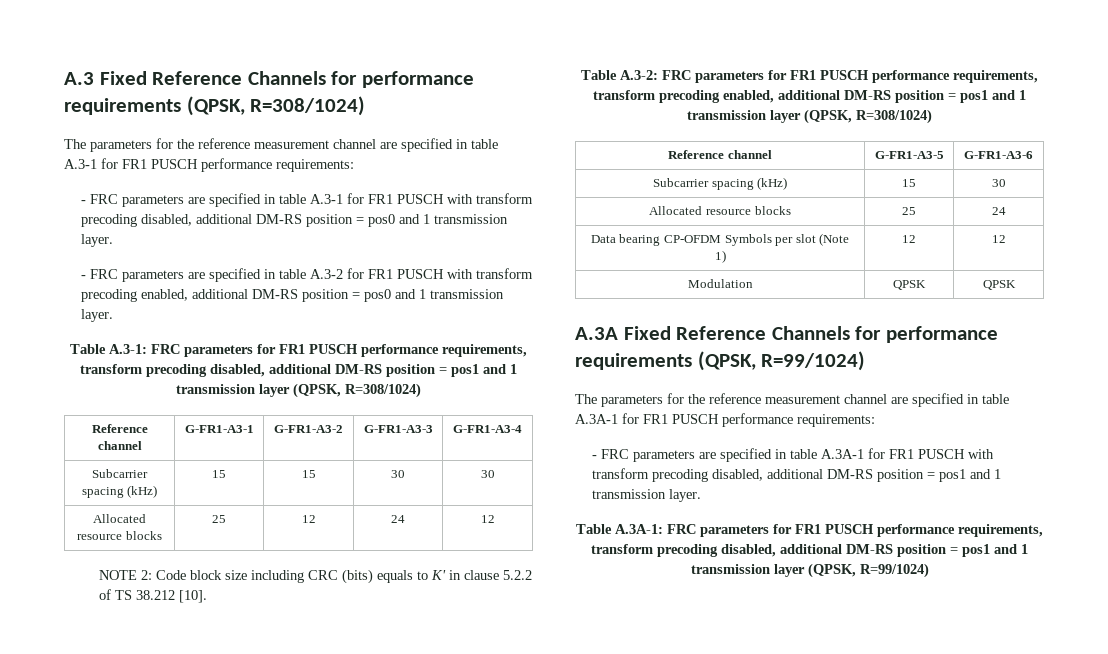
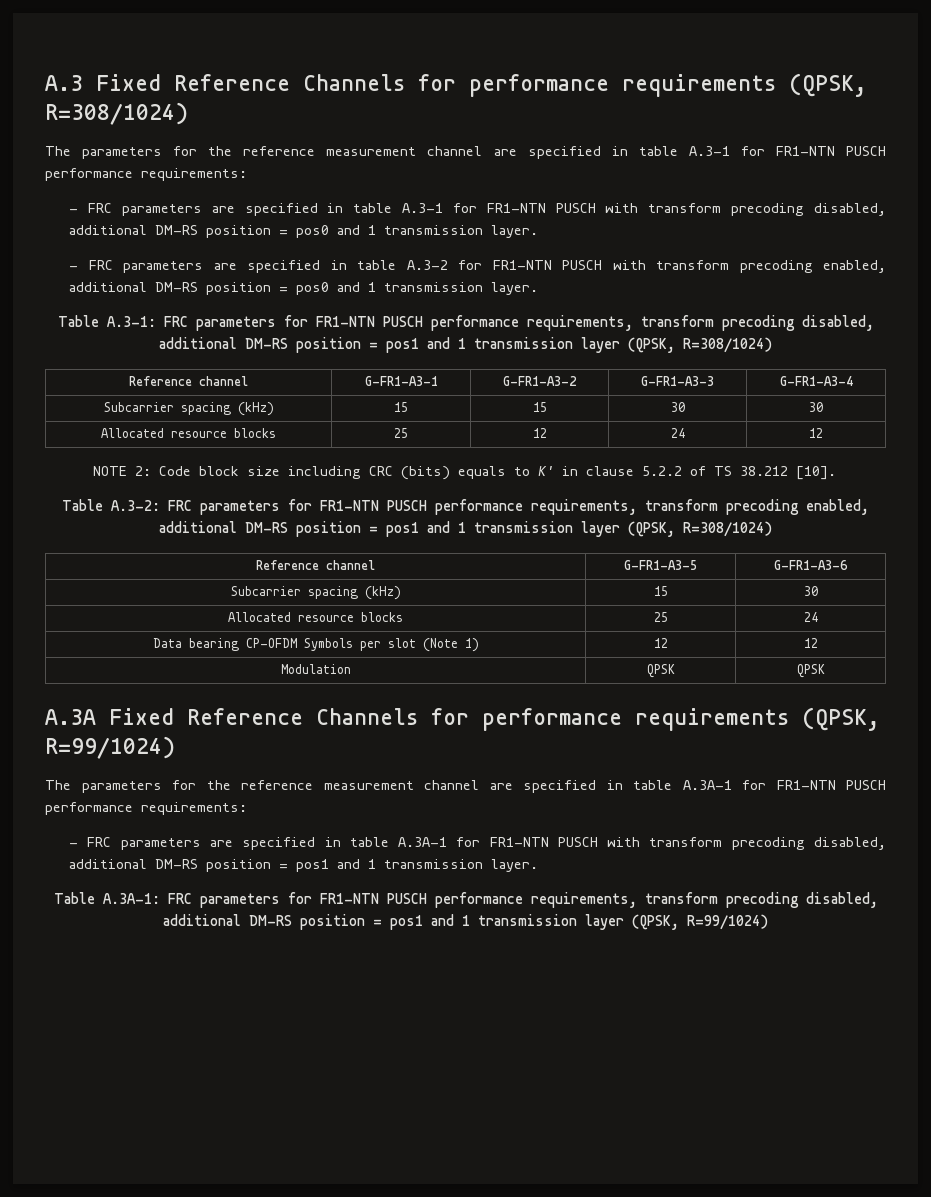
- The parameters for the reference measurement channel are specified in table A.3-1 for FR1 PUSCH performance requirements:
+ The parameters for the reference measurement channel are specified in table A.3-1 for FR1-NTN PUSCH performance requirements:
- - FRC parameters are specified in table A.3-1 for FR1 PUSCH with transform precoding disabled, additional DM-RS position = pos0 and 1 transmission layer.
+ - FRC parameters are specified in table A.3-1 for FR1-NTN PUSCH with transform precoding disabled, additional DM-RS position = pos0 and 1 transmission layer.
- - FRC parameters are specified in table A.3-2 for FR1 PUSCH with transform precoding enabled, additional DM-RS position = pos0 and 1 transmission layer.
+ - FRC parameters are specified in table A.3-2 for FR1-NTN PUSCH with transform precoding enabled, additional DM-RS position = pos0 and 1 transmission layer.
- Table A.3-1: FRC parameters for FR1 PUSCH performance requirements, transform precoding disabled, additional DM-RS position = pos1 and 1 transmission layer (QPSK, R=308/1024)
+ Table A.3-1: FRC parameters for FR1-NTN PUSCH performance requirements, transform precoding disabled, additional DM-RS position = pos1 and 1 transmission layer (QPSK, R=308/1024)
- Table A.3-2: FRC parameters for FR1 PUSCH performance requirements, transform precoding enabled, additional DM-RS position = pos1 and 1 transmission layer (QPSK, R=308/1024)
+ Table A.3-2: FRC parameters for FR1-NTN PUSCH performance requirements, transform precoding enabled, additional DM-RS position = pos1 and 1 transmission layer (QPSK, R=308/1024)
- The parameters for the reference measurement channel are specified in table A.3A-1 for FR1 PUSCH performance requirements:
+ The parameters for the reference measurement channel are specified in table A.3A-1 for FR1-NTN PUSCH performance requirements:
- - FRC parameters are specified in table A.3A-1 for FR1 PUSCH with transform precoding disabled, additional DM-RS position = pos1 and 1 transmission layer.
+ - FRC parameters are specified in table A.3A-1 for FR1-NTN PUSCH with transform precoding disabled, additional DM-RS position = pos1 and 1 transmission layer.
- Table A.3A-1: FRC parameters for FR1 PUSCH performance requirements, transform precoding disabled, additional DM-RS position = pos1 and 1 transmission layer (QPSK, R=99/1024)
+ Table A.3A-1: FRC parameters for FR1-NTN PUSCH performance requirements, transform precoding disabled, additional DM-RS position = pos1 and 1 transmission layer (QPSK, R=99/1024)

